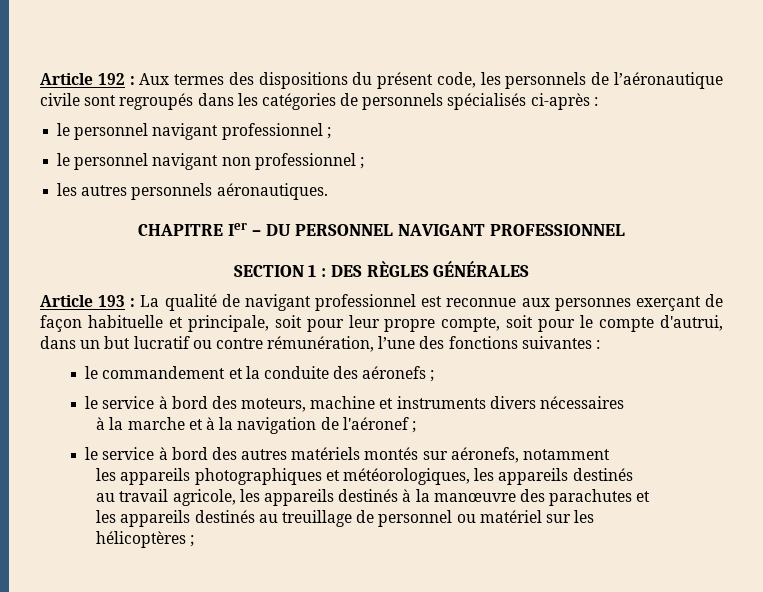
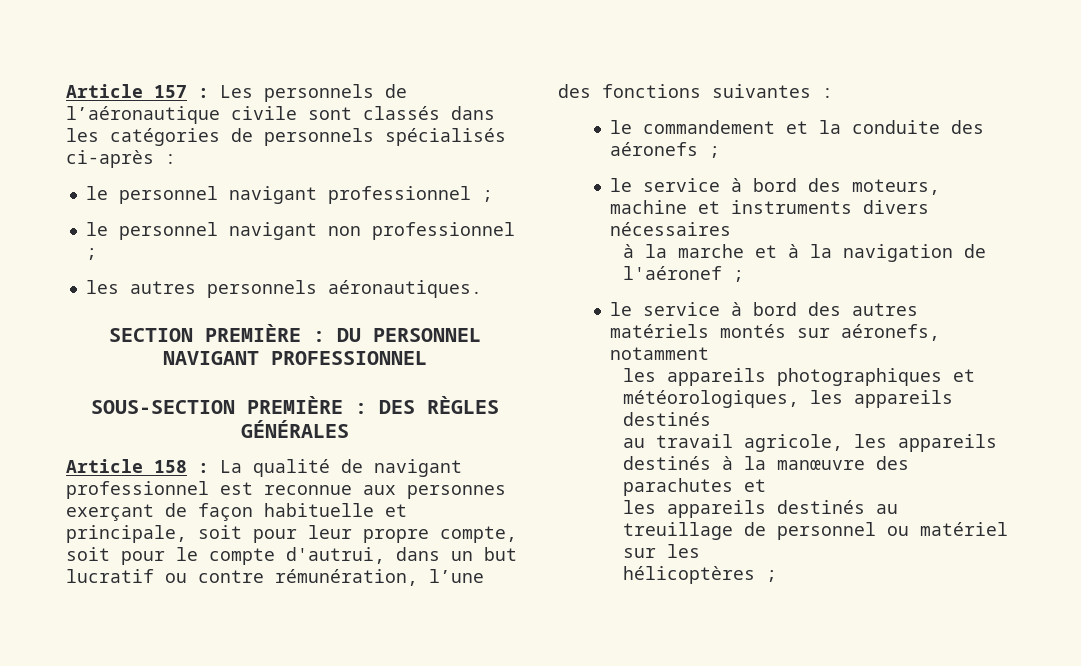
- Article 192 : Aux termes des dispositions du présent code, les personnels de l’aéronautique civile sont regroupés dans les catégories de personnels spécialisés ci-après :
+ Article 157 : Les personnels de l’aéronautique civile sont classés dans les catégories de personnels spécialisés ci-après :
- CHAPITRE Ier – DU PERSONNEL NAVIGANT PROFESSIONNEL
+ SECTION PREMIÈRE : DU PERSONNEL NAVIGANT PROFESSIONNEL
- SECTION 1 : DES RÈGLES GÉNÉRALES
+ SOUS-SECTION PREMIÈRE : DES RÈGLES GÉNÉRALES
- Article 193 : La qualité de navigant professionnel est reconnue aux personnes exerçant de façon habituelle et principale, soit pour leur propre compte, soit pour le compte d'autrui, dans un but lucratif ou contre rémunération, l’une des fonctions suivantes :
+ Article 158 : La qualité de navigant professionnel est reconnue aux personnes exerçant de façon habituelle et principale, soit pour leur propre compte, soit pour le compte d'autrui, dans un but lucratif ou contre rémunération, l’une des fonctions suivantes :

